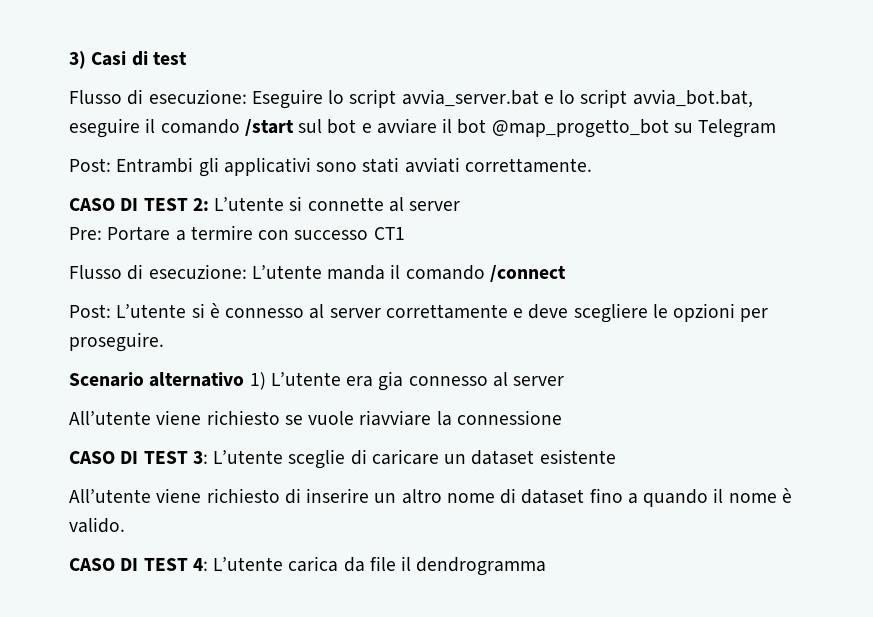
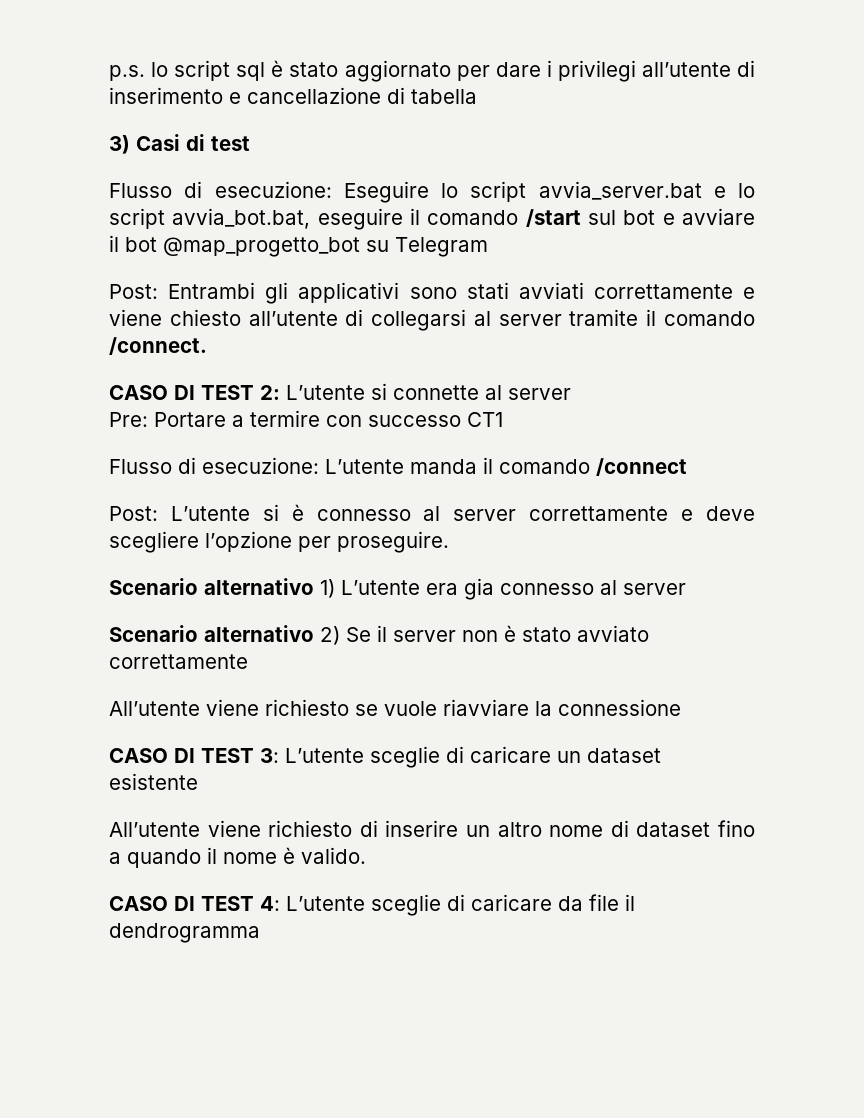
+ p.s. lo script sql è stato aggiornato per dare i privilegi all’utente di inserimento e cancellazione di tabella
- Post: Entrambi gli applicativi sono stati avviati correttamente.
+ Post: Entrambi gli applicativi sono stati avviati correttamente e viene chiesto all’utente di collegarsi al server tramite il comando /connect.
- Post: L’utente si è connesso al server correttamente e deve scegliere le opzioni per proseguire.
+ Post: L’utente si è connesso al server correttamente e deve scegliere l’opzione per proseguire.
+ Scenario alternativo 2) Se il server non è stato avviato correttamente
- CASO DI TEST 4: L’utente carica da file il dendrogramma
+ CASO DI TEST 4: L’utente sceglie di caricare da file il dendrogramma

